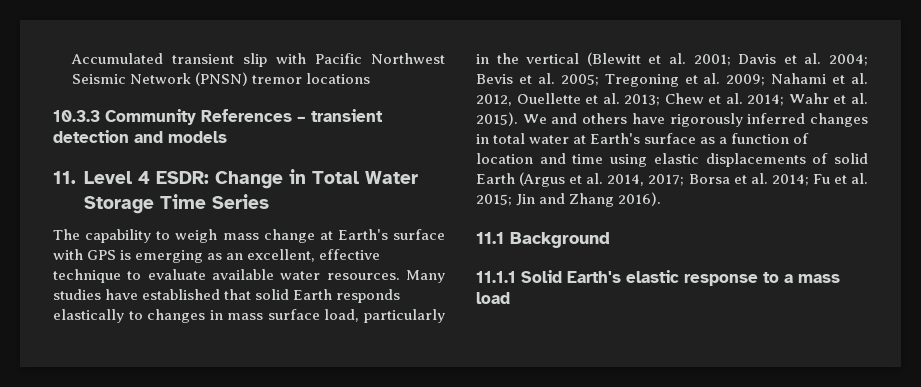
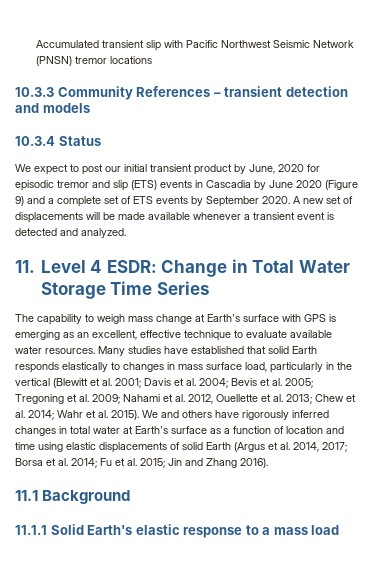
+ 10.3.4 Status
+ We expect to post our initial transient product by June, 2020 for episodic tremor and slip (ETS) events in Cascadia by June 2020 (Figure 9) and a complete set of ETS events by September 2020. A new set of displacements will be made available whenever a transient event is detected and analyzed.

